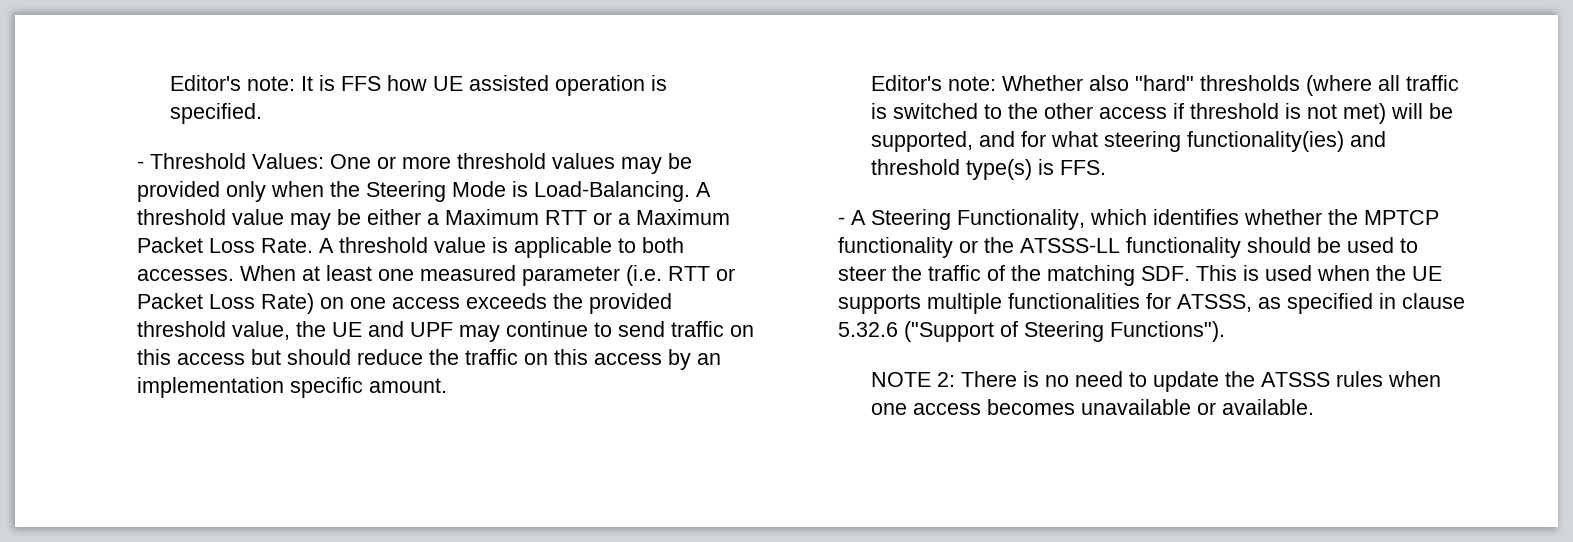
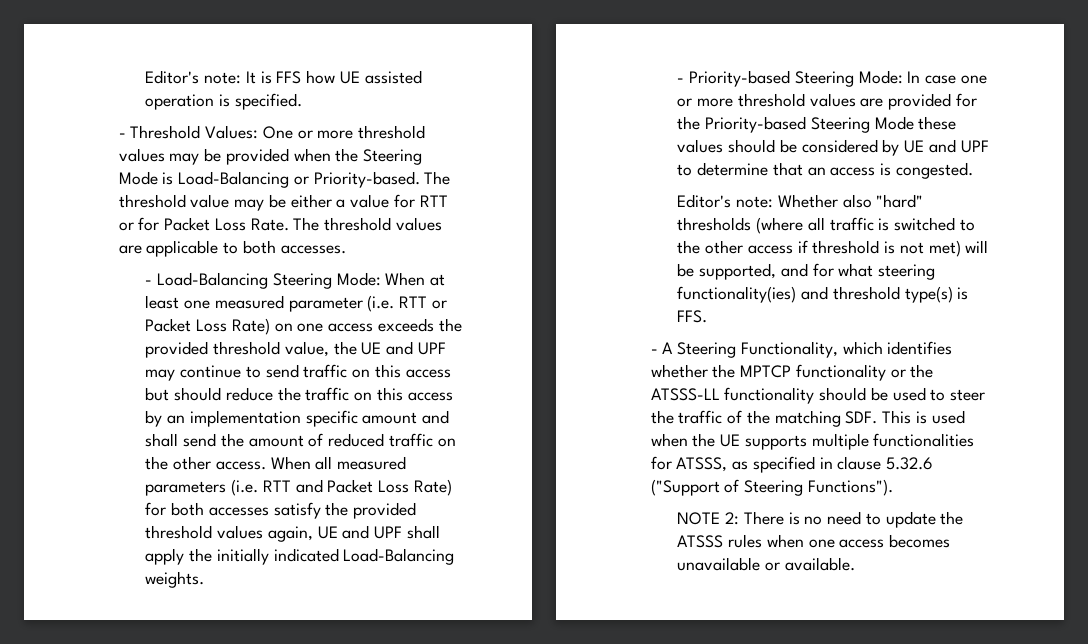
- One or more threshold values may be provided only when the Steering Mode is Load-Balancing. A threshold value may be either a Maximum RTT or a Maximum Packet Loss Rate. A threshold value is applicable to both accesses.
+ One or more threshold values may be provided when the Steering Mode is Load-Balancing or Priority-based. The threshold value may be either a value for RTT or for Packet Loss Rate. The threshold values are applicable to both accesses.
+ - Load-Balancing Steering Mode:
- When at least one measured parameter (i.e. RTT or Packet Loss Rate) on one access exceeds the provided threshold value, the UE and UPF may continue to send traffic on this access but should reduce the traffic on this access by an implementation specific amount.
+ When at least one measured parameter (i.e. RTT or Packet Loss Rate) on one access exceeds the provided threshold value, the UE and UPF may continue to send traffic on this access but should reduce the traffic on this access by an implementation specific amount and shall send the amount of reduced traffic on the other access. When all measured parameters (i.e. RTT and Packet Loss Rate) for both accesses satisfy the provided threshold values again, UE and UPF shall apply the initially indicated Load-Balancing weights.
+ - Priority-based Steering Mode: In case one or more threshold values are provided for the Priority-based Steering Mode these values should be considered by UE and UPF to determine that an access is congested.

